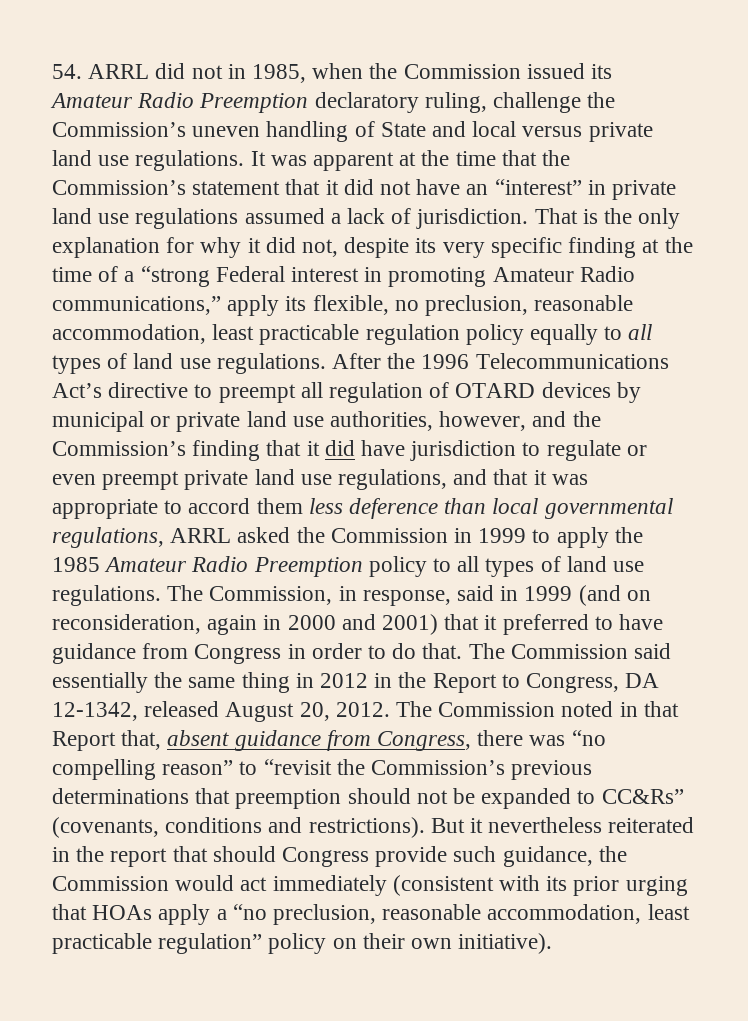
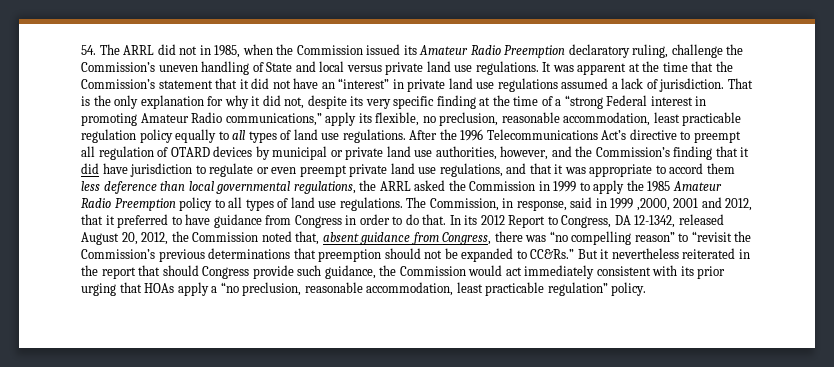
- 54. ARRL did not in 1985, when the Commission issued its Amateur Radio Preemption declaratory ruling, challenge the Commission’s uneven handling of State and local versus private land use regulations.
+ 54. The ARRL did not in 1985, when the Commission issued its Amateur Radio Preemption declaratory ruling, challenge the Commission’s uneven handling of State and local versus private land use regulations.
- After the 1996 Telecommunications Act’s directive to preempt all regulation of OTARD devices by municipal or private land use authorities, however, and the Commission’s finding that it did have jurisdiction to regulate or even preempt private land use regulations, and that it was appropriate to accord them less deference than local governmental regulations, ARRL asked the Commission in 1999 to apply the 1985 Amateur Radio Preemption policy to all types of land use regulations.
+ After the 1996 Telecommunications Act’s directive to preempt all regulation of OTARD devices by municipal or private land use authorities, however, and the Commission’s finding that it did have jurisdiction to regulate or even preempt private land use regulations, and that it was appropriate to accord them less deference than local governmental regulations, the ARRL asked the Commission in 1999 to apply the 1985 Amateur Radio Preemption policy to all types of land use regulations.
- The Commission, in response, said in 1999 (and on reconsideration, again in 2000 and 2001) that it preferred to have guidance from Congress in order to do that.
+ The Commission, in response, said in 1999 ,2000, 2001 and 2012, that it preferred to have guidance from Congress in order to do that.
- The Commission said essentially the same thing in 2012 in the Report to Congress, DA 12-1342, released August 20, 2012. The Commission noted in that Report that, absent guidance from Congress, there was “no compelling reason” to “revisit the Commission’s previous determinations that preemption should not be expanded to CC&Rs” (covenants, conditions and restrictions).
+ In its 2012 Report to Congress, DA 12-1342, released August 20, 2012, the Commission noted that, absent guidance from Congress, there was “no compelling reason” to “revisit the Commission’s previous determinations that preemption should not be expanded to CC&Rs.”
- But it nevertheless reiterated in the report that should Congress provide such guidance, the Commission would act immediately (consistent with its prior urging that HOAs apply a “no preclusion, reasonable accommodation, least practicable regulation” policy on their own initiative).
+ But it nevertheless reiterated in the report that should Congress provide such guidance, the Commission would act immediately consistent with its prior urging that HOAs apply a “no preclusion, reasonable accommodation, least practicable regulation” policy.

